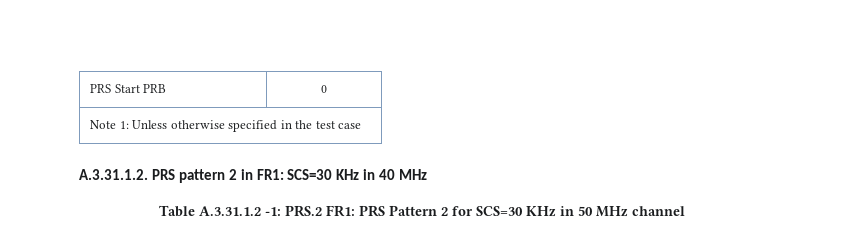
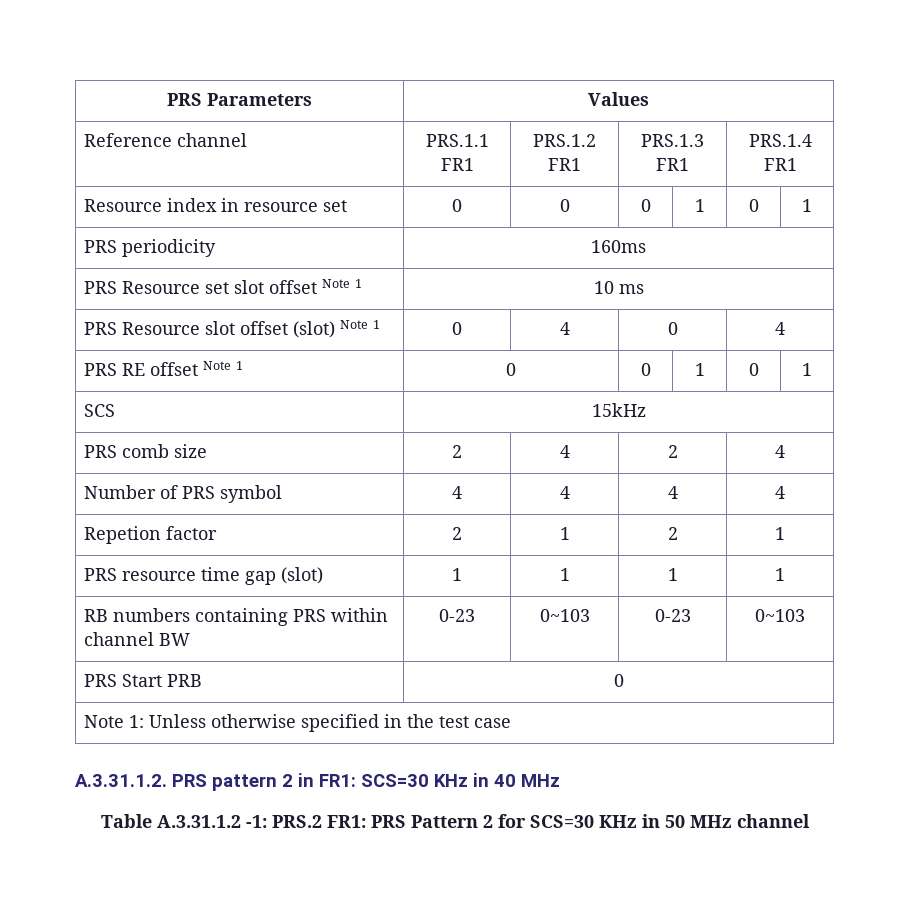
+ PRS Parameters | Values
+ Reference channel | PRS.1.1 FR1 | PRS.1.2 FR1 | PRS.1.3 FR1 | PRS.1.4 FR1
+ Resource index in resource set | 0 | 0 | 0 | 1 | 0 | 1
+ PRS periodicity | 160ms
+ PRS Resource set slot offset Note 1 | 10 ms
+ PRS Resource slot offset (slot) Note 1 | 0 | 4 | 0 | 4
+ PRS RE offset Note 1 | 0 | 0 | 1 | 0 | 1
+ SCS | 15kHz
+ PRS comb size | 2 | 4 | 2 | 4
+ Number of PRS symbol | 4 | 4 | 4 | 4
+ Repetion factor | 2 | 1 | 2 | 1
+ PRS resource time gap (slot) | 1 | 1 | 1 | 1
+ RB numbers containing PRS within channel BW | 0-23 | 0~103 | 0-23 | 0~103

